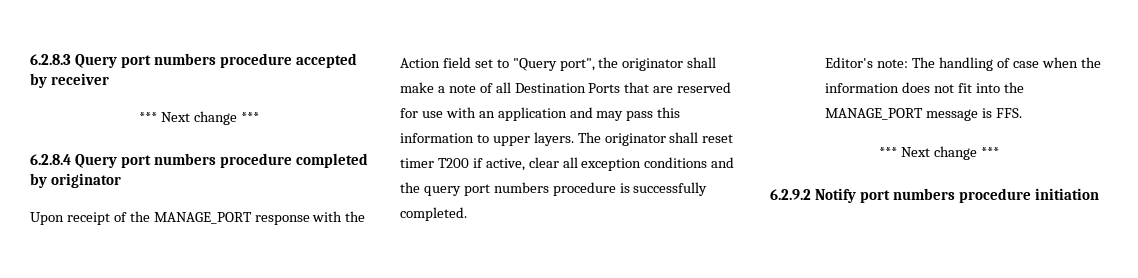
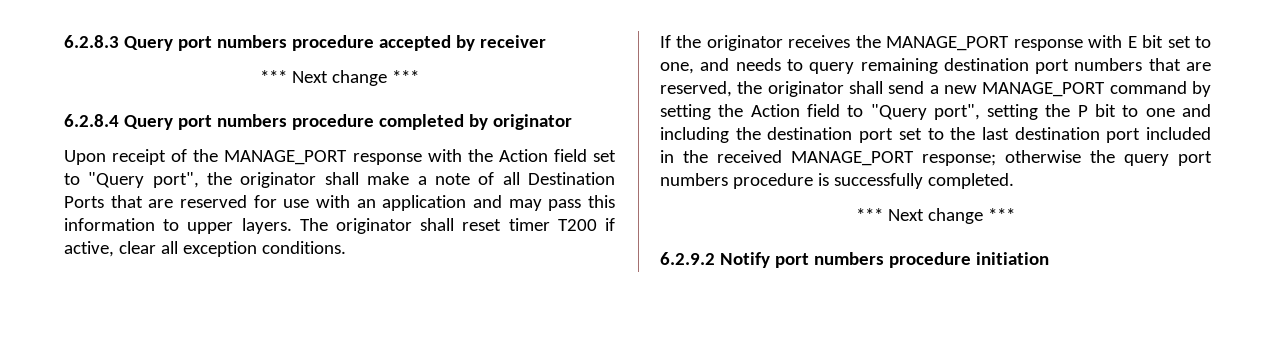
- The originator shall reset timer T200 if active, clear all exception conditions and the query port numbers procedure is successfully completed.
+ The originator shall reset timer T200 if active, clear all exception conditions.
+ If the originator receives the MANAGE_PORT response with E bit set to one, and needs to query remaining destination port numbers that are reserved, the originator shall send a new MANAGE_PORT command by setting the Action field to "Query port", setting the P bit to one and including the destination port set to the last destination port included in the received MANAGE_PORT response; otherwise the query port numbers procedure is successfully completed.
- Editor's note: The handling of case when the information does not fit into the MANAGE_PORT message is FFS.

